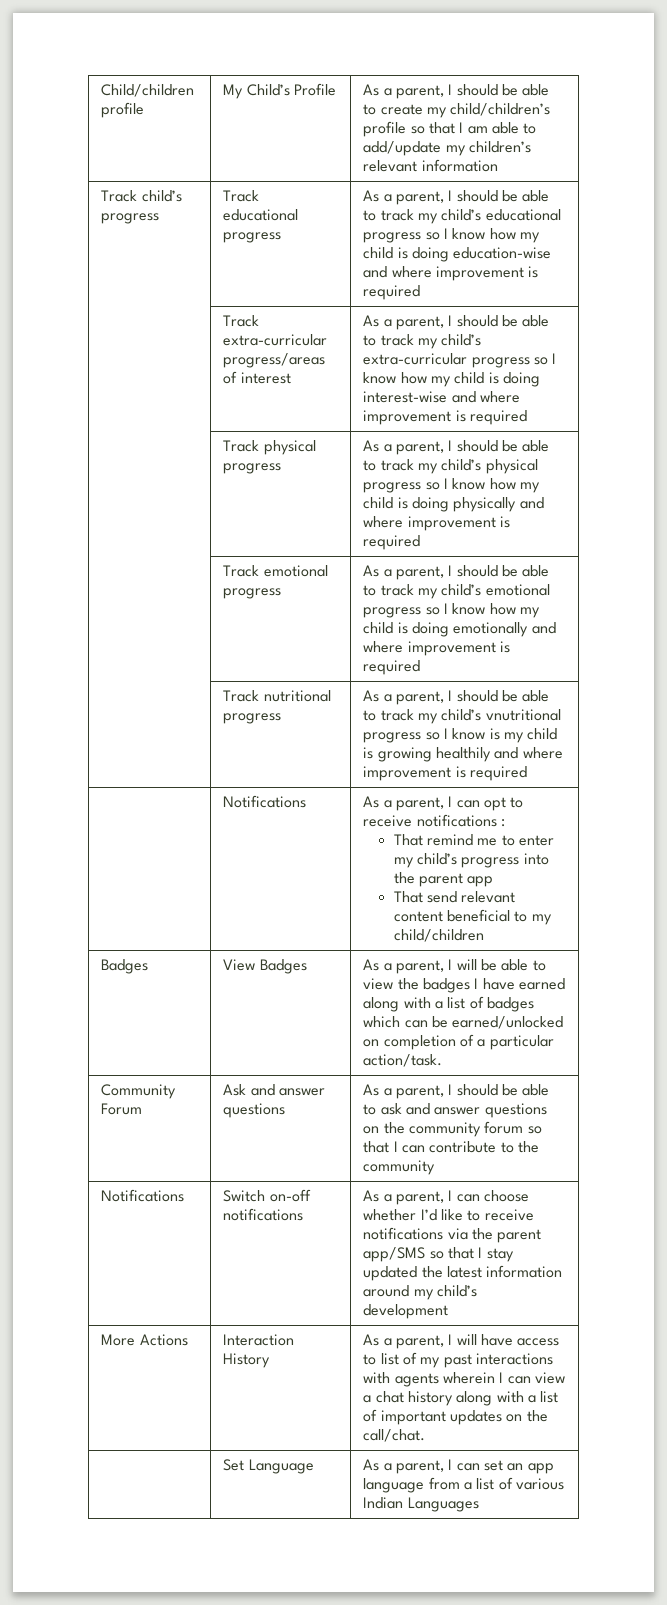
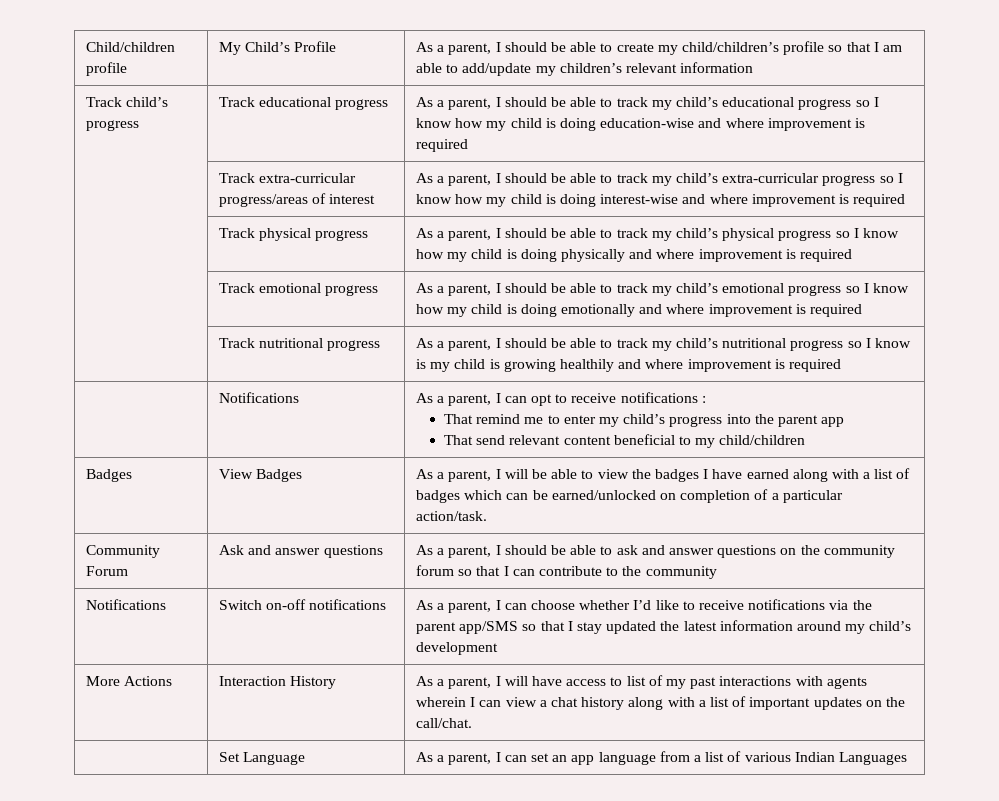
- | Track nutritional progress | As a parent, I should be able to track my child’s vnutritional progress so I know is my child is growing healthily and where improvement is required
+ | Track nutritional progress | As a parent, I should be able to track my child’s nutritional progress so I know is my child is growing healthily and where improvement is required

